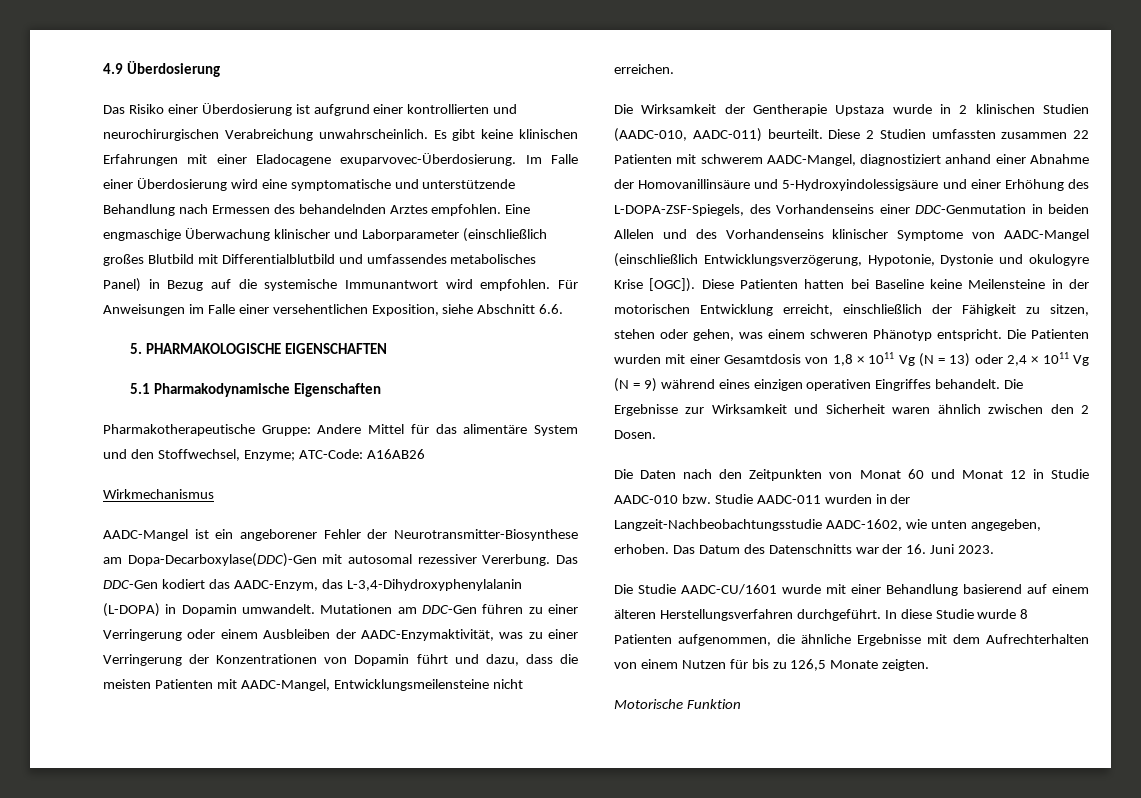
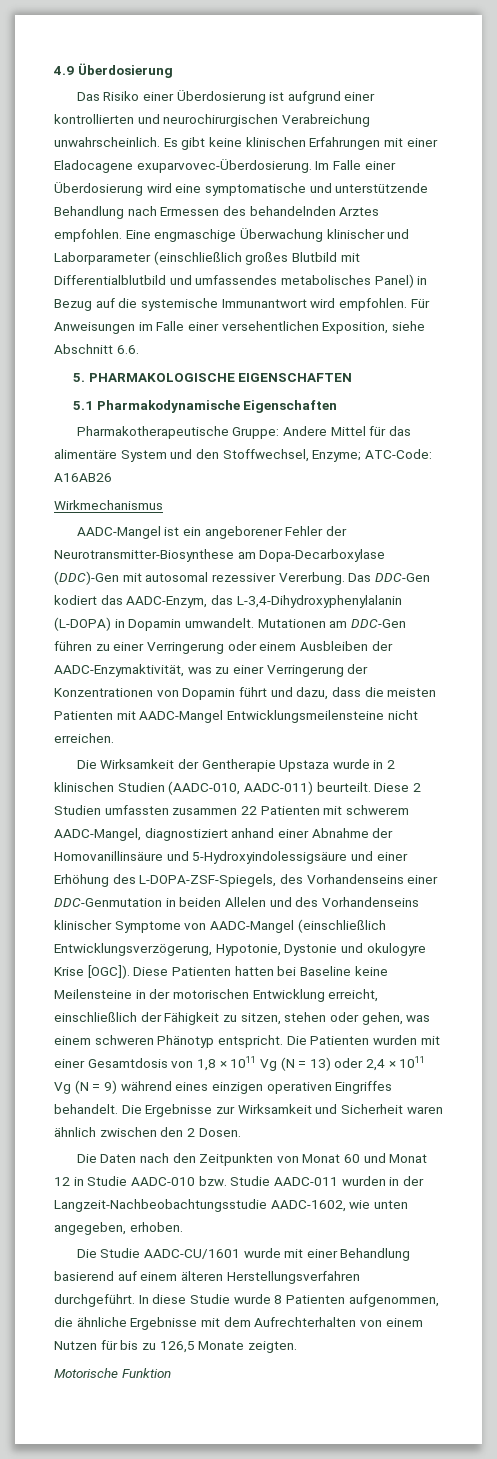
- AADC-Mangel ist ein angeborener Fehler der Neurotransmitter-Biosynthese am Dopa-Decarboxylase(DDC)-Gen mit autosomal rezessiver Vererbung.
+ AADC-Mangel ist ein angeborener Fehler der Neurotransmitter-Biosynthese am Dopa-Decarboxylase (DDC)-Gen mit autosomal rezessiver Vererbung.
- Mutationen am DDC-Gen führen zu einer Verringerung oder einem Ausbleiben der AADC-Enzymaktivität, was zu einer Verringerung der Konzentrationen von Dopamin führt und dazu, dass die meisten Patienten mit AADC-Mangel, Entwicklungsmeilensteine nicht erreichen.
+ Mutationen am DDC-Gen führen zu einer Verringerung oder einem Ausbleiben der AADC-Enzymaktivität, was zu einer Verringerung der Konzentrationen von Dopamin führt und dazu, dass die meisten Patienten mit AADC-Mangel Entwicklungsmeilensteine nicht erreichen.
- Das Datum des Datenschnitts war der 16. Juni 2023.

